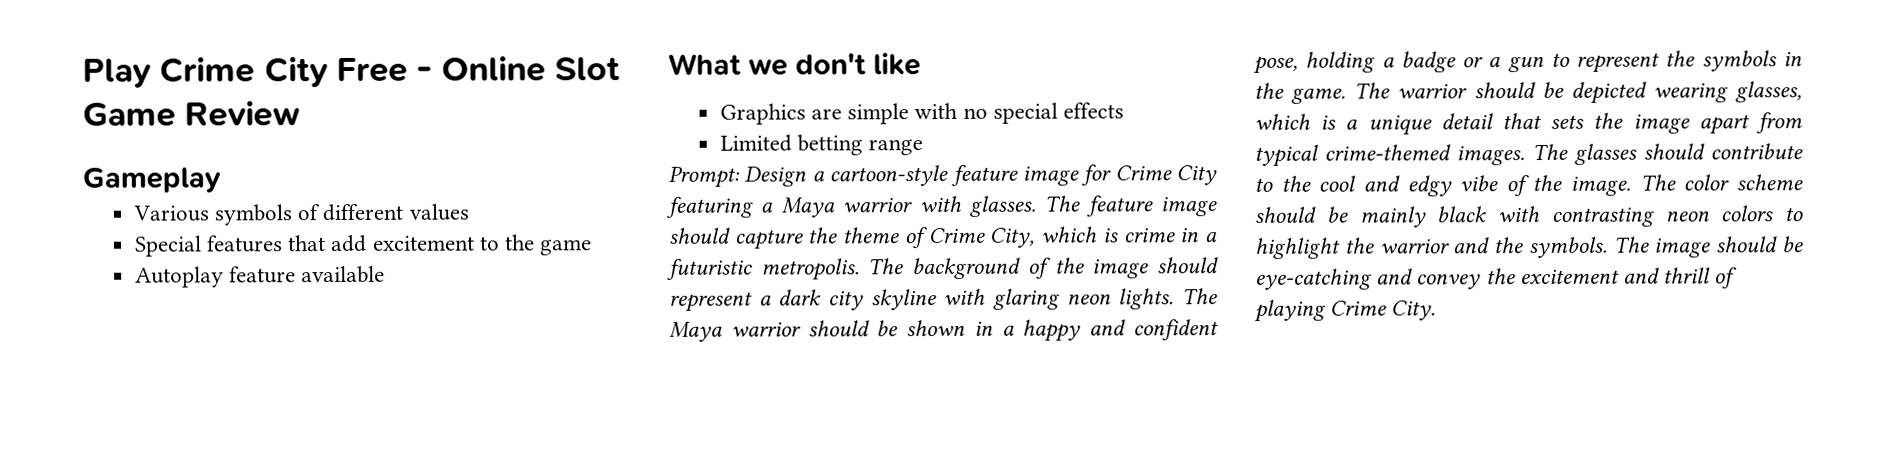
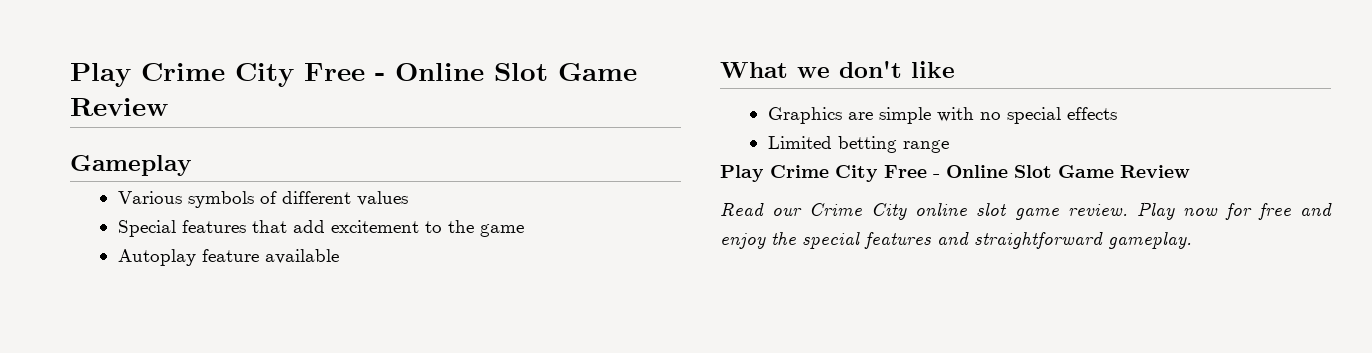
  Limited betting range
- Prompt: Design a cartoon-style feature image for Crime City featuring a Maya warrior with glasses. The feature image should capture the theme of Crime City, which is crime in a futuristic metropolis. The background of the image should represent a dark city skyline with glaring neon lights. The Maya warrior should be shown in a happy and confident pose, holding a badge or a gun to represent the symbols in the game. The warrior should be depicted wearing glasses, which is a unique detail that sets the image apart from typical crime-themed images. The glasses should contribute to the cool and edgy vibe of the image. The color scheme should be mainly black with contrasting neon colors to highlight the warrior and the symbols. The image should be eye-catching and convey the excitement and thrill of playing Crime City.
+ Play Crime City Free - Online Slot Game Review
+ Read our Crime City online slot game review. Play now for free and enjoy the special features and straightforward gameplay.

